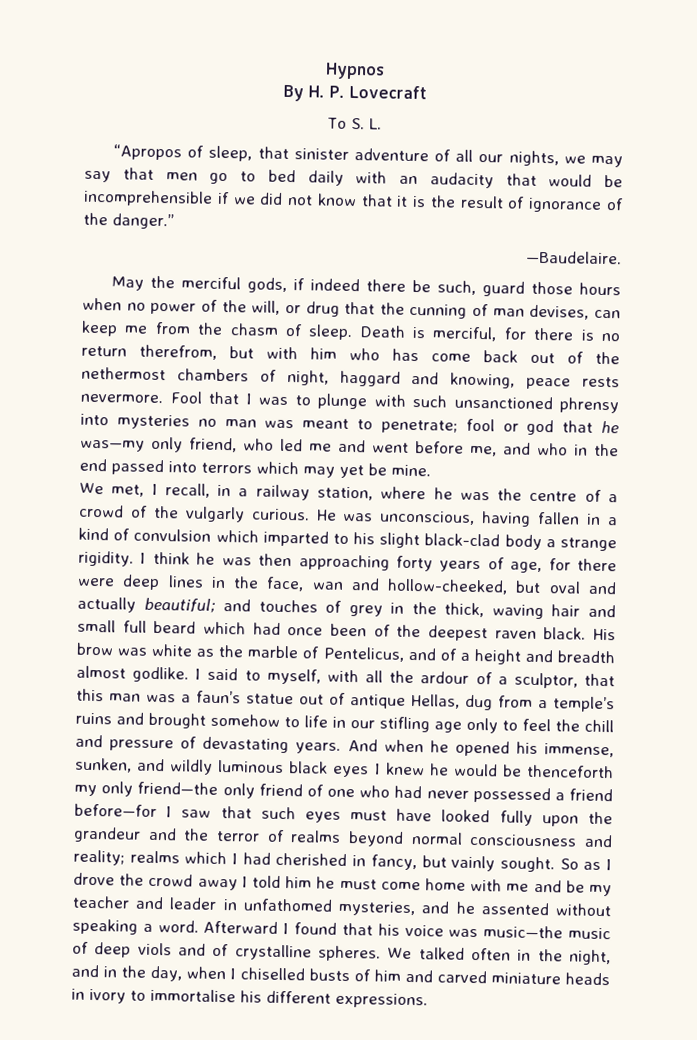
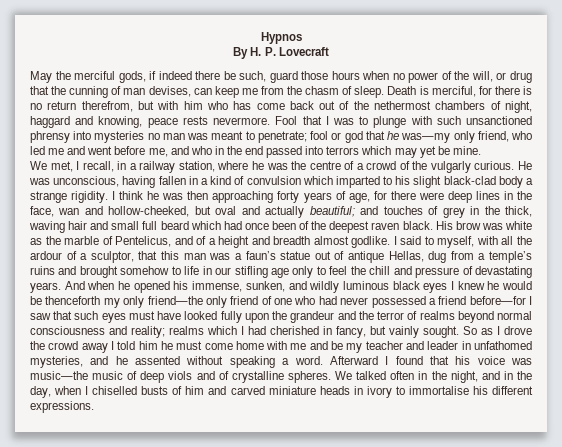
- To S. L.
- “Apropos of sleep, that sinister adventure of all our nights, we may say that men go to bed daily with an audacity that would be incomprehensible if we did not know that it is the result of ignorance of the danger.”
- —Baudelaire.

